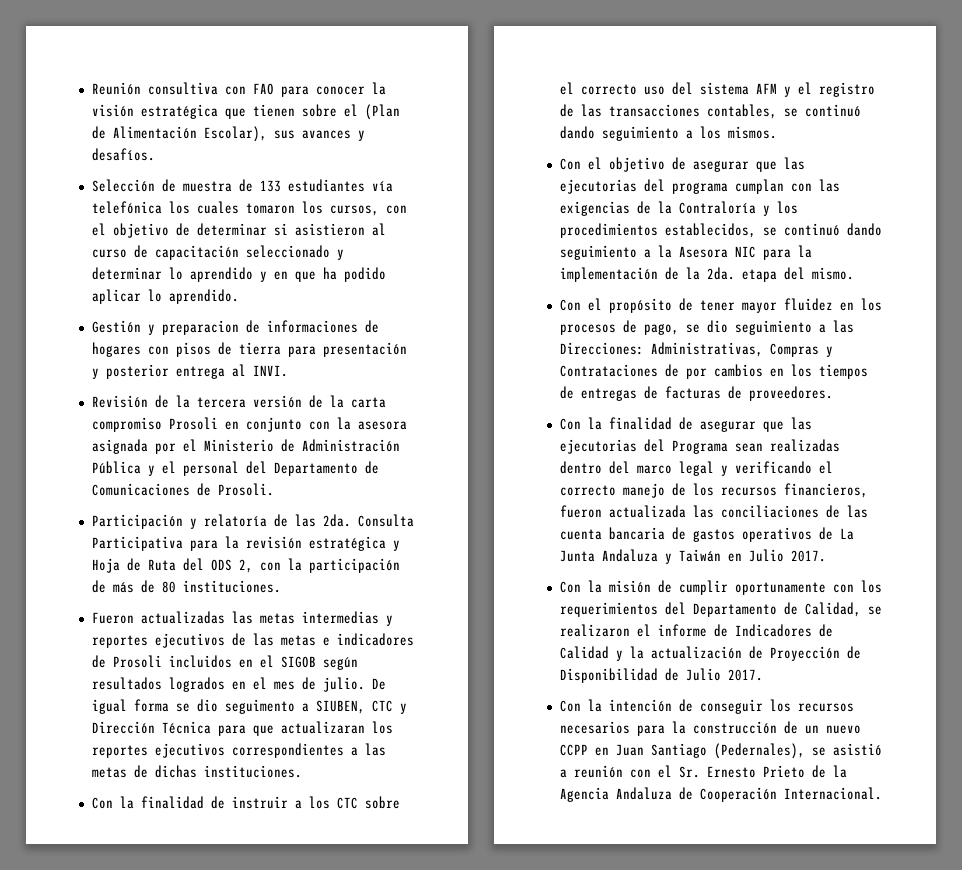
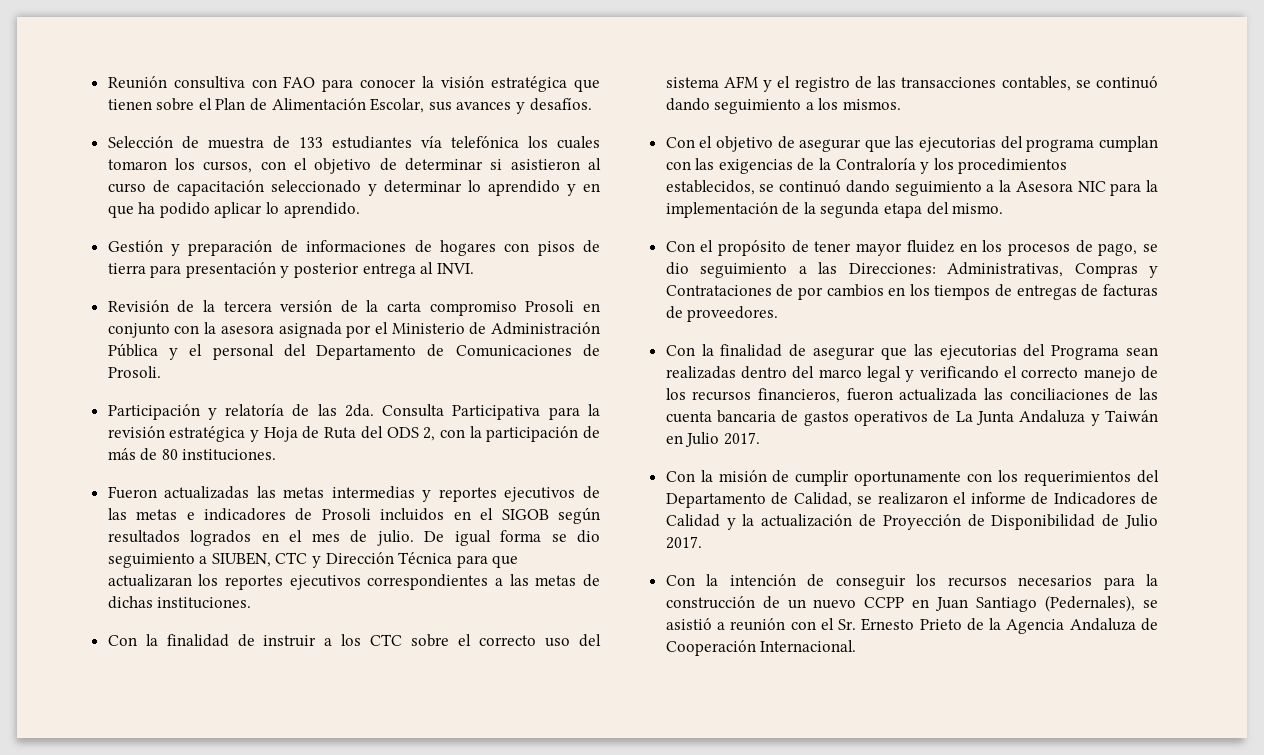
- Reunión consultiva con FAO para conocer la visión estratégica que tienen sobre el (Plan de Alimentación Escolar), sus avances y desafíos.
+ Reunión consultiva con FAO para conocer la visión estratégica que tienen sobre el Plan de Alimentación Escolar, sus avances y desafíos.
- Gestión y preparacion de informaciones de hogares con pisos de tierra para presentación y posterior entrega al INVI.
+ Gestión y preparación de informaciones de hogares con pisos de tierra para presentación y posterior entrega al INVI.
- De igual forma se dio seguimento a SIUBEN, CTC y Dirección Técnica para que actualizaran los reportes ejecutivos correspondientes a las metas de dichas instituciones.
+ De igual forma se dio seguimiento a SIUBEN, CTC y Dirección Técnica para que actualizaran los reportes ejecutivos correspondientes a las metas de dichas instituciones.
- Con el objetivo de asegurar que las ejecutorias del programa cumplan con las exigencias de la Contraloría y los procedimientos establecidos, se continuó dando seguimiento a la Asesora NIC para la implementación de la 2da. etapa del mismo.
+ Con el objetivo de asegurar que las ejecutorias del programa cumplan con las exigencias de la Contraloría y los procedimientos establecidos, se continuó dando seguimiento a la Asesora NIC para la implementación de la segunda etapa del mismo.

